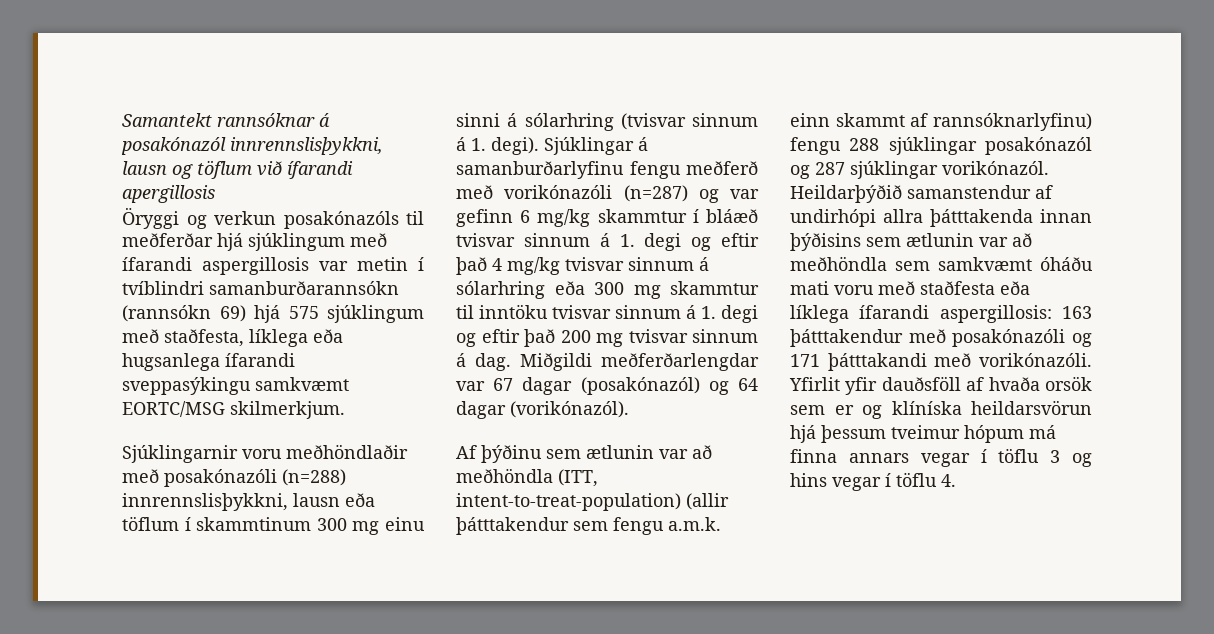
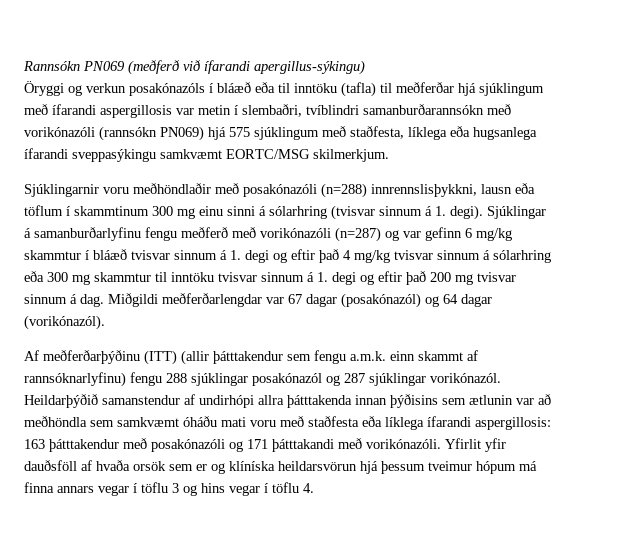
- Samantekt rannsóknar á posakónazól innrennslisþykkni, lausn og töflum við ífarandi apergillosis
+ Rannsókn PN069 (meðferð við ífarandi apergillus-sýkingu)
- Öryggi og verkun posakónazóls til meðferðar hjá sjúklingum með ífarandi aspergillosis var metin í tvíblindri samanburðarannsókn (rannsókn 69) hjá 575 sjúklingum með staðfesta, líklega eða hugsanlega ífarandi sveppasýkingu samkvæmt EORTC/MSG skilmerkjum.
+ Öryggi og verkun posakónazóls í bláæð eða til inntöku (tafla) til meðferðar hjá sjúklingum með ífarandi aspergillosis var metin í slembaðri, tvíblindri samanburðarannsókn með vorikónazóli (rannsókn PN069) hjá 575 sjúklingum með staðfesta, líklega eða hugsanlega ífarandi sveppasýkingu samkvæmt EORTC/MSG skilmerkjum.
- Af þýðinu sem ætlunin var að meðhöndla (ITT, intent-to-treat-population) (allir þátttakendur sem fengu a.m.k. einn skammt af rannsóknarlyfinu) fengu 288 sjúklingar posakónazól og 287 sjúklingar vorikónazól.
+ Af meðferðarþýðinu (ITT) (allir þátttakendur sem fengu a.m.k. einn skammt af rannsóknarlyfinu) fengu 288 sjúklingar posakónazól og 287 sjúklingar vorikónazól.

